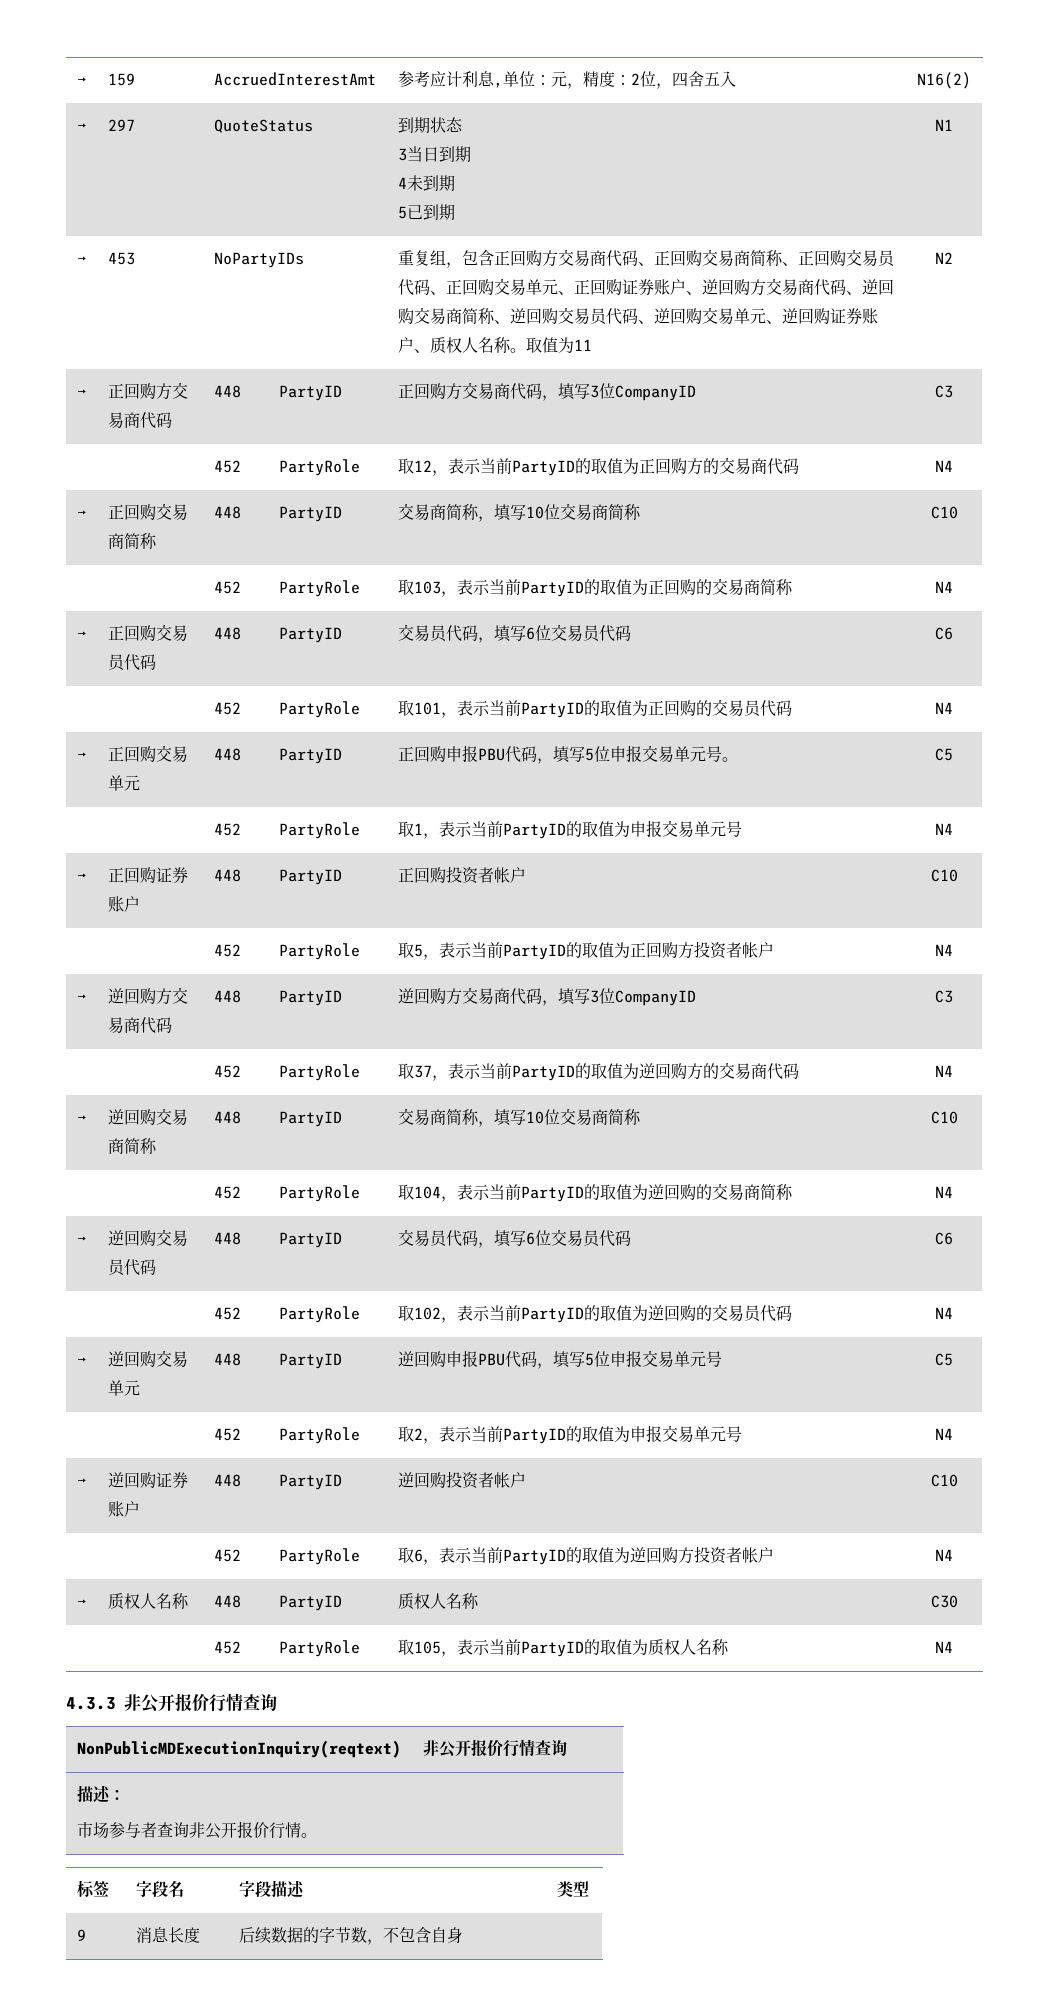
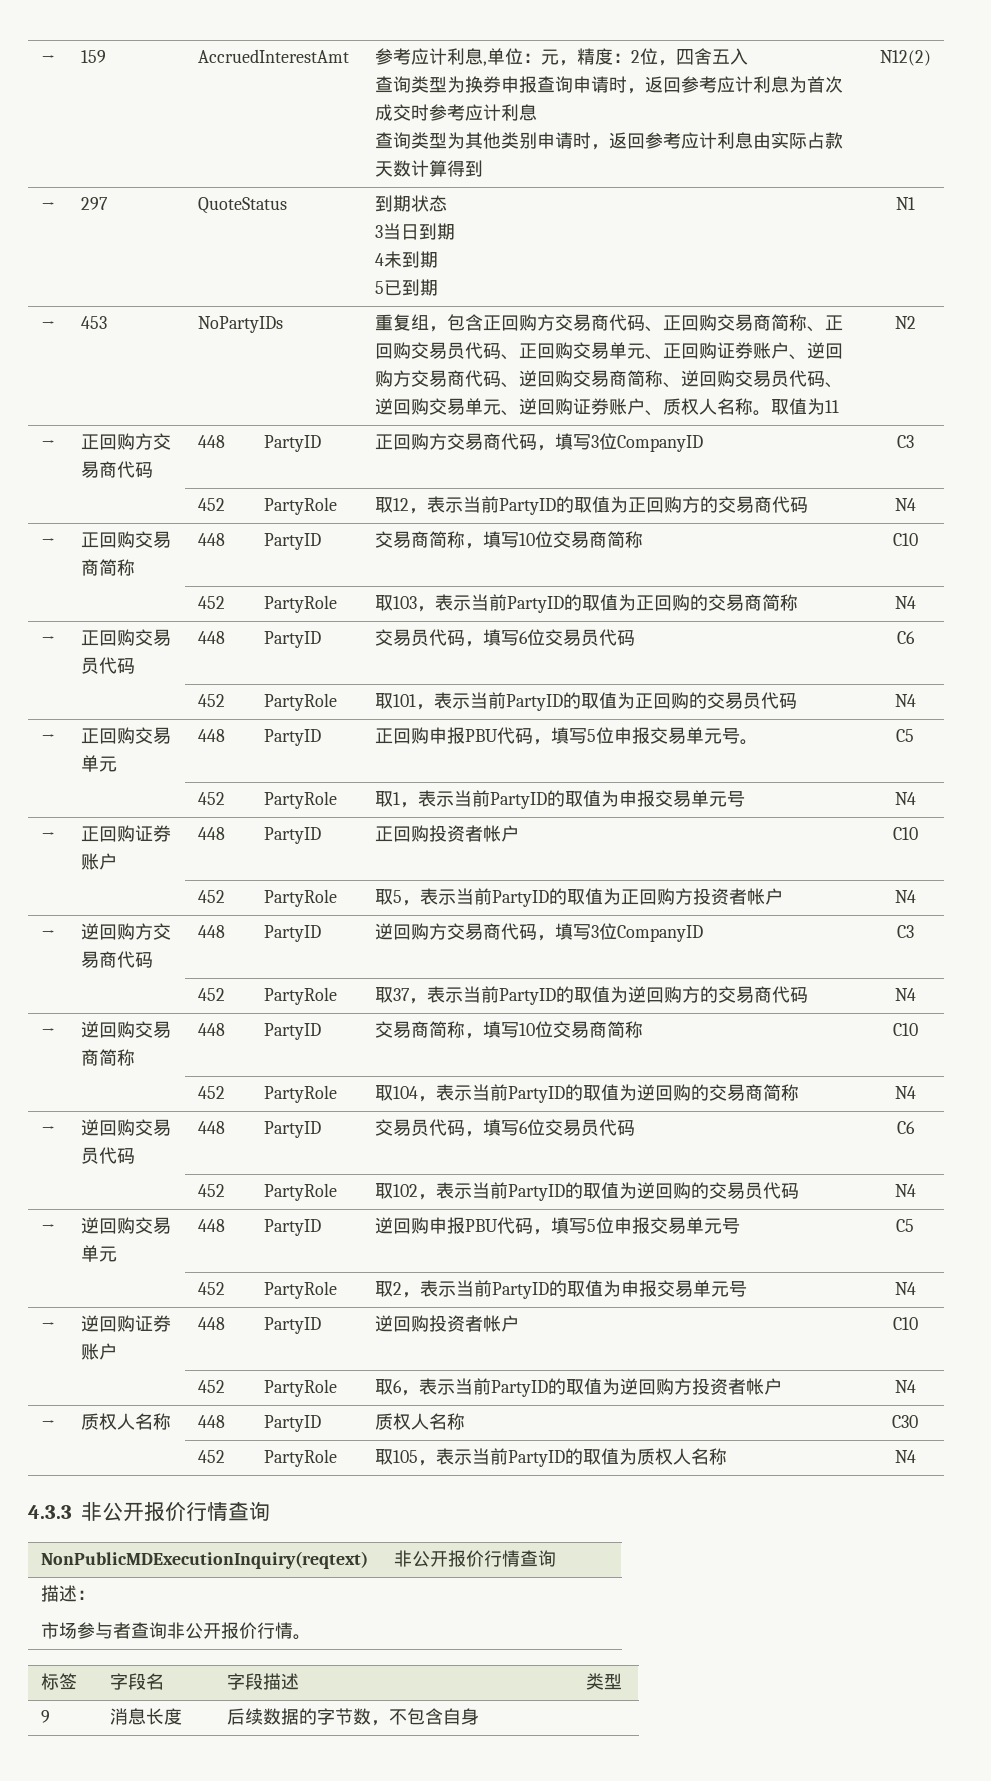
- N16(2)
+ 查询类型为换券申报查询申请时，返回参考应计利息为首次成交时参考应计利息
+ 查询类型为其他类别申请时，返回参考应计利息由实际占款天数计算得到 | N12(2)

